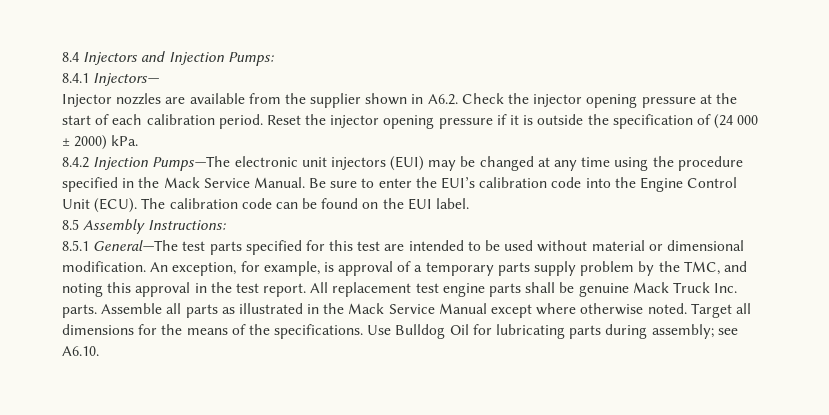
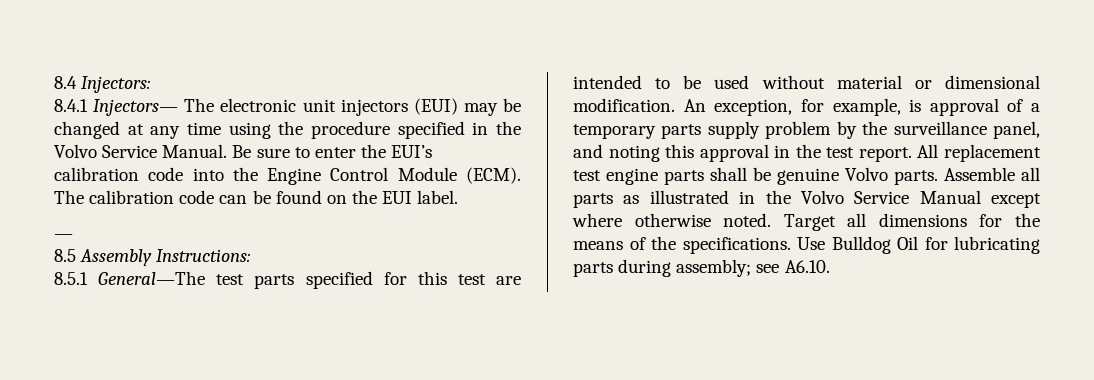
- 8.4 Injectors and Injection Pumps:
- 8.4.1 Injectors—
- Injector nozzles are available from the supplier shown in A6.2. Check the injector opening pressure at the start of each calibration period. Reset the injector opening pressure if it is outside the specification of (24 000 ± 2000) kPa.
- 8.4.2 Injection Pumps—The electronic unit injectors (EUI) may be changed at any time using the procedure specified in the Mack Service Manual.
+ 8.4 Injectors:
+ 8.4.1 Injectors— The electronic unit injectors (EUI) may be changed at any time using the procedure specified in the Volvo Service Manual.
- Be sure to enter the EUI’s calibration code into the Engine Control Unit (ECU).
+ Be sure to enter the EUI’s calibration code into the Engine Control Module (ECM).
+ —
- An exception, for example, is approval of a temporary parts supply problem by the TMC, and noting this approval in the test report.
+ An exception, for example, is approval of a temporary parts supply problem by the surveillance panel, and noting this approval in the test report.
- All replacement test engine parts shall be genuine Mack Truck Inc. parts.
+ All replacement test engine parts shall be genuine Volvo parts.
- Assemble all parts as illustrated in the Mack Service Manual except where otherwise noted.
+ Assemble all parts as illustrated in the Volvo Service Manual except where otherwise noted.

